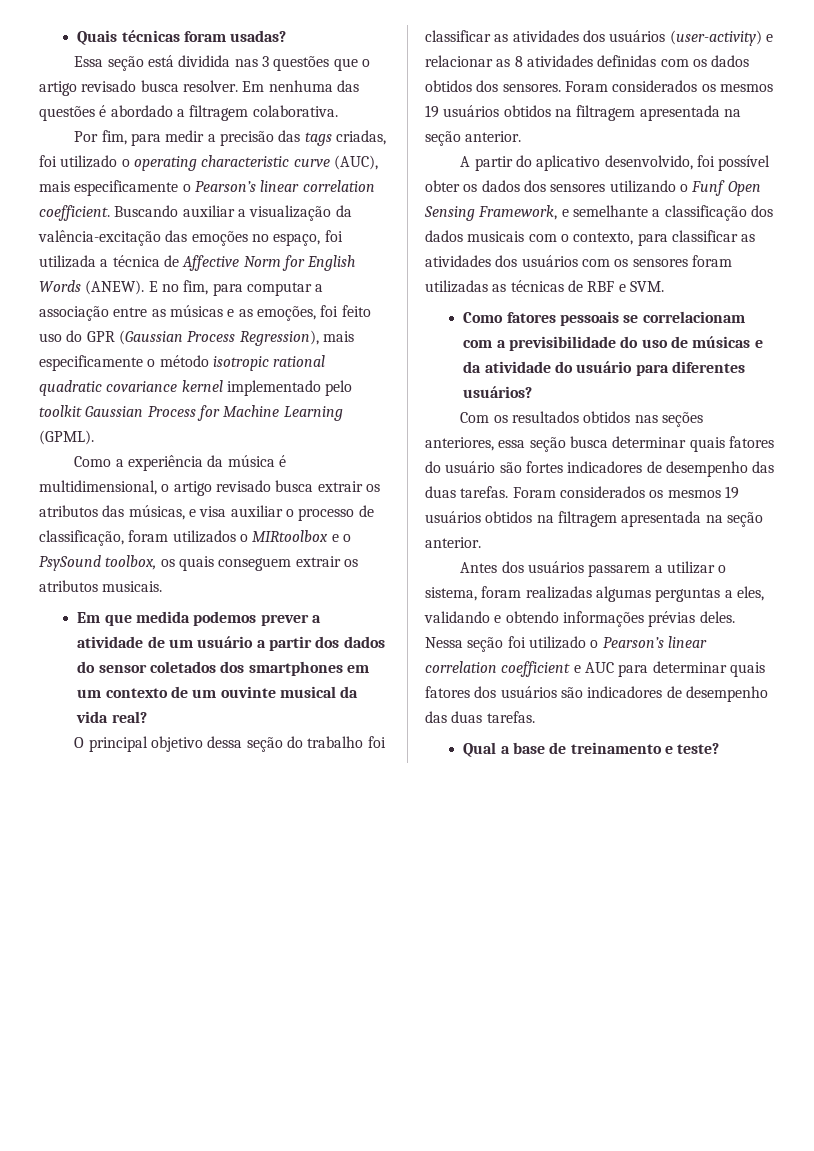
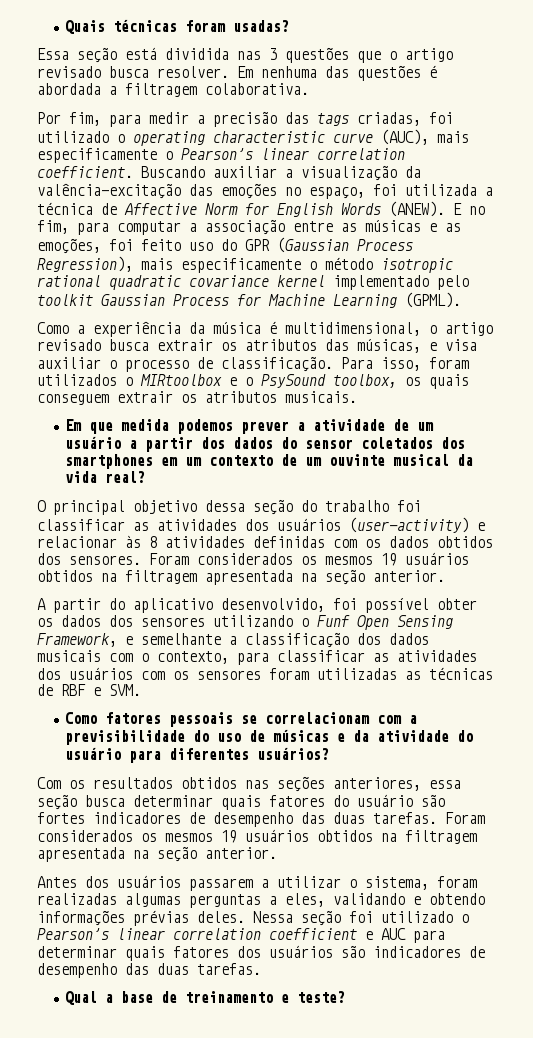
- Em nenhuma das questões é abordado a filtragem colaborativa.
+ Em nenhuma das questões é abordada a filtragem colaborativa.
- Como a experiência da música é multidimensional, o artigo revisado busca extrair os atributos das músicas, e visa auxiliar o processo de classificação, foram utilizados o MIRtoolbox e o PsySound toolbox, os quais conseguem extrair os atributos musicais.
+ Como a experiência da música é multidimensional, o artigo revisado busca extrair os atributos das músicas, e visa auxiliar o processo de classificação. Para isso, foram utilizados o MIRtoolbox e o PsySound toolbox, os quais conseguem extrair os atributos musicais.
- O principal objetivo dessa seção do trabalho foi classificar as atividades dos usuários (user-activity) e relacionar as 8 atividades definidas com os dados obtidos dos sensores.
+ O principal objetivo dessa seção do trabalho foi classificar as atividades dos usuários (user-activity) e relacionar às 8 atividades definidas com os dados obtidos dos sensores.

